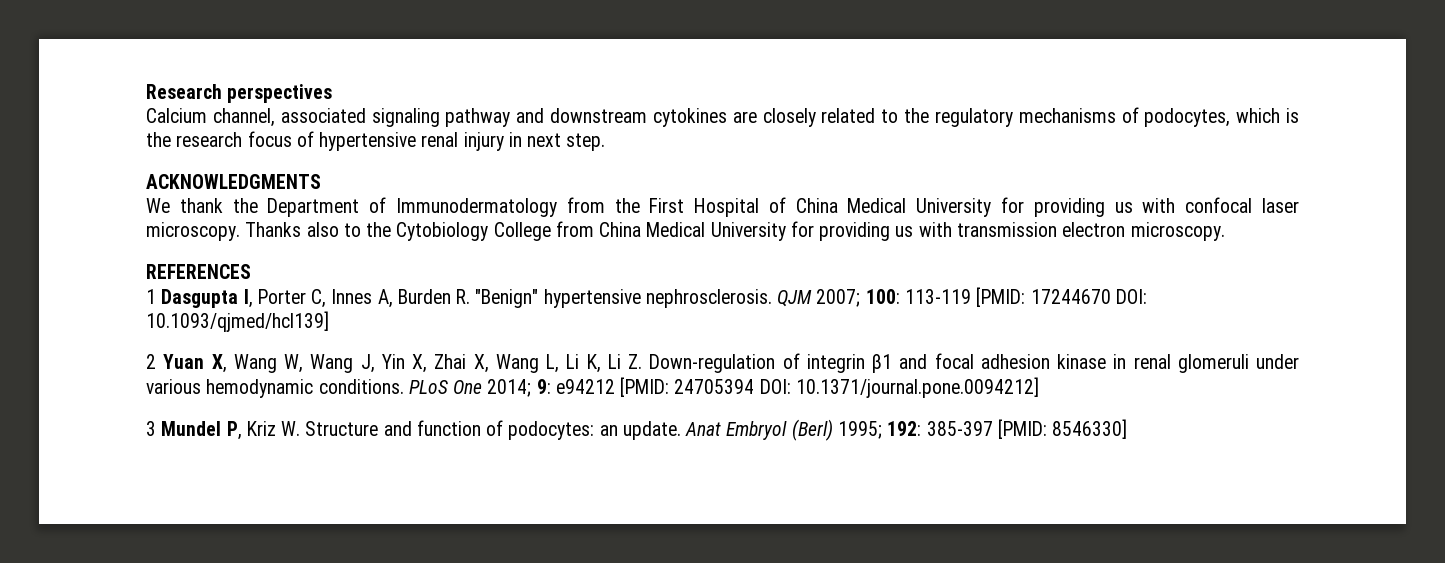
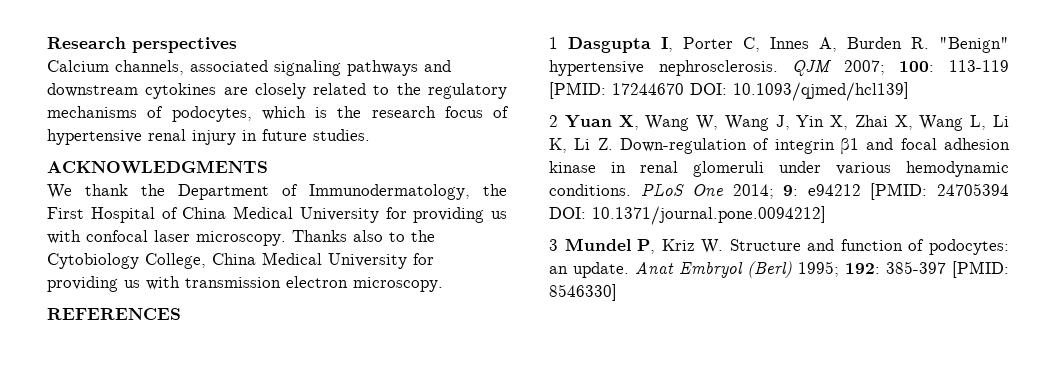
- Calcium channel, associated signaling pathway and downstream cytokines are closely related to the regulatory mechanisms of podocytes, which is the research focus of hypertensive renal injury in next step.
+ Calcium channels, associated signaling pathways and downstream cytokines are closely related to the regulatory mechanisms of podocytes, which is the research focus of hypertensive renal injury in future studies.
- We thank the Department of Immunodermatology from the First Hospital of China Medical University for providing us with confocal laser microscopy.
+ We thank the Department of Immunodermatology, the First Hospital of China Medical University for providing us with confocal laser microscopy.
- Thanks also to the Cytobiology College from China Medical University for providing us with transmission electron microscopy.
+ Thanks also to the Cytobiology College, China Medical University for providing us with transmission electron microscopy.

